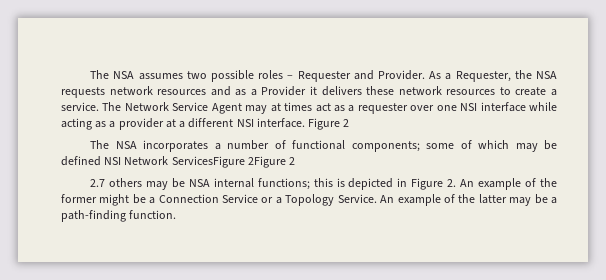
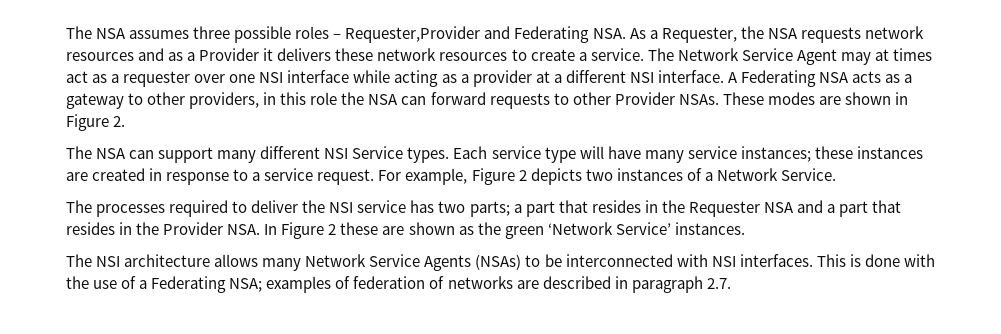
- The NSA assumes two possible roles – Requester and Provider. As a Requester, the NSA requests network resources and as a Provider it delivers these network resources to create a service.
+ The NSA assumes three possible roles – Requester,Provider and Federating NSA. As a Requester, the NSA requests network resources and as a Provider it delivers these network resources to create a service.
- Figure 2
- The NSA incorporates a number of functional components; some of which may be defined NSI Network ServicesFigure 2Figure 2
- 2.7 others may be NSA internal functions; this is depicted in Figure 2. An example of the former might be a Connection Service or a Topology Service. An example of the latter may be a path-finding function.
+ A Federating NSA acts as a gateway to other providers, in this role the NSA can forward requests to other Provider NSAs. These modes are shown in Figure 2.
+ The NSA can support many different NSI Service types. Each service type will have many service instances; these instances are created in response to a service request. For example, Figure 2 depicts two instances of a Network Service.
+ The processes required to deliver the NSI service has two parts; a part that resides in the Requester NSA and a part that resides in the Provider NSA. In Figure 2 these are shown as the green ‘Network Service’ instances.
+ The NSI architecture allows many Network Service Agents (NSAs) to be interconnected with NSI interfaces. This is done with the use of a Federating NSA; examples of federation of networks are described in paragraph 2.7.

